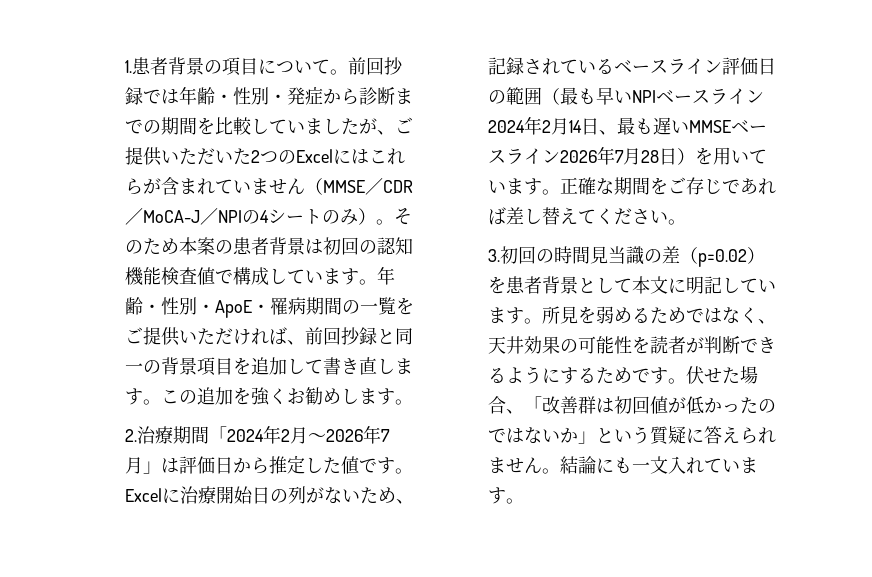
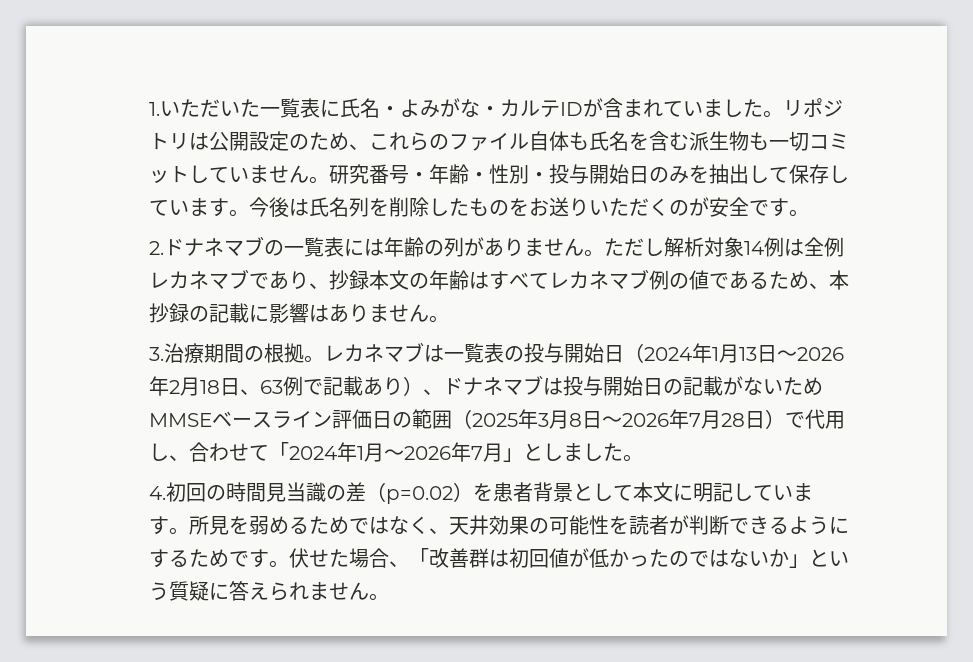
- 1.患者背景の項目について。前回抄録では年齢・性別・発症から診断までの期間を比較していましたが、ご提供いただいた2つのExcelにはこれらが含まれていません（MMSE／CDR／MoCA-J／NPIの4シートのみ）。そのため本案の患者背景は初回の認知機能検査値で構成しています。年齢・性別・ApoE・罹病期間の一覧をご提供いただければ、前回抄録と同一の背景項目を追加して書き直します。この追加を強くお勧めします。
- 2.治療期間「2024年2月〜2026年7月」は評価日から推定した値です。Excelに治療開始日の列がないため、記録されているベースライン評価日の範囲（最も早いNPIベースライン2024年2月14日、最も遅いMMSEベースライン2026年7月28日）を用いています。正確な期間をご存じであれば差し替えてください。
- 3.初回の時間見当識の差（p=0.02）を患者背景として本文に明記しています。
+ 1.いただいた一覧表に氏名・よみがな・カルテIDが含まれていました。リポジトリは公開設定のため、これらのファイル自体も氏名を含む派生物も一切コミットしていません。研究番号・年齢・性別・投与開始日のみを抽出して保存しています。今後は氏名列を削除したものをお送りいただくのが安全です。
+ 2.ドナネマブの一覧表には年齢の列がありません。ただし解析対象14例は全例レカネマブであり、抄録本文の年齢はすべてレカネマブ例の値であるため、本抄録の記載に影響はありません。
+ 3.治療期間の根拠。レカネマブは一覧表の投与開始日（2024年1月13日〜2026年2月18日、63例で記載あり）、ドナネマブは投与開始日の記載がないためMMSEベースライン評価日の範囲（2025年3月8日〜2026年7月28日）で代用し、合わせて「2024年1月〜2026年7月」としました。
+ 4.初回の時間見当識の差（p=0.02）を患者背景として本文に明記しています。
- 結論にも一文入れています。

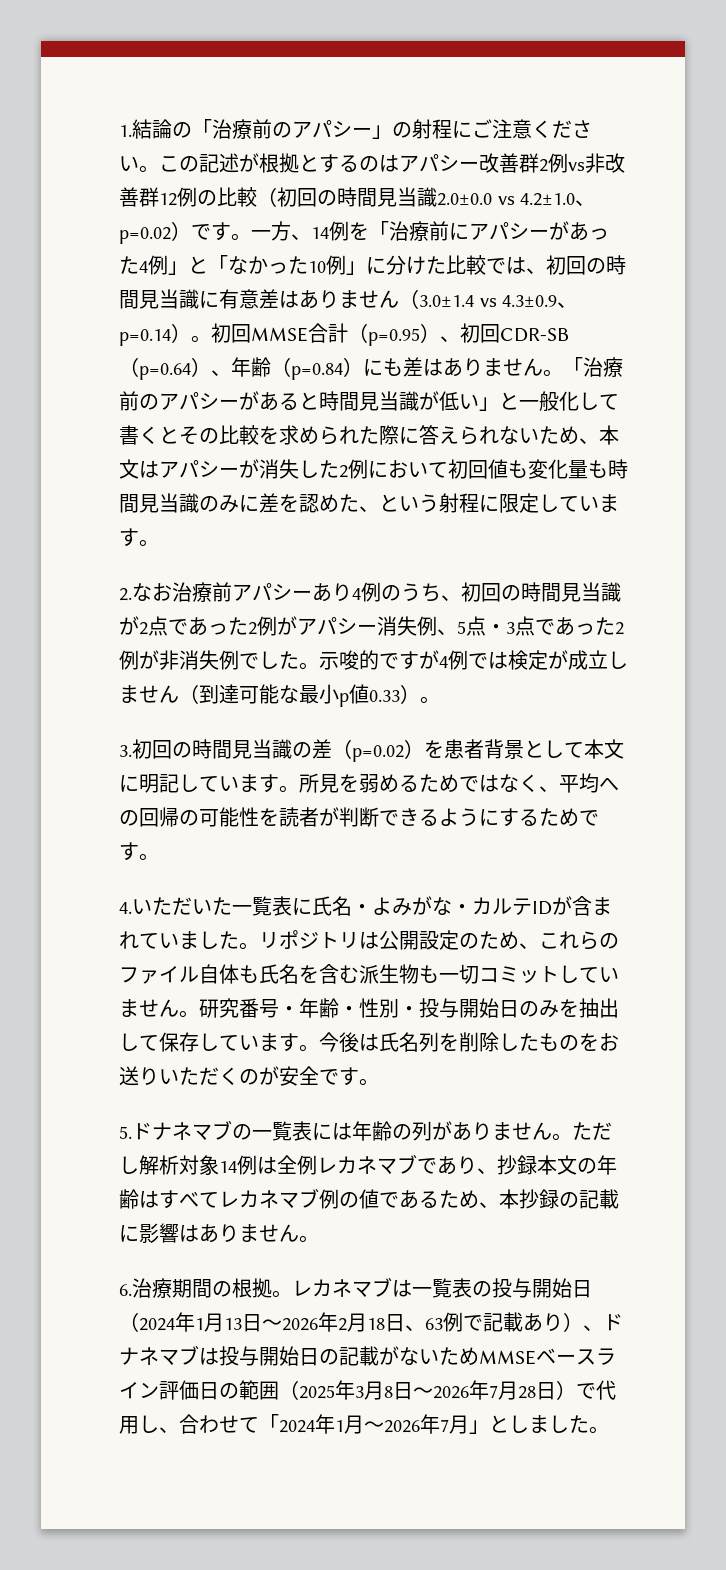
- 1.いただいた一覧表に氏名・よみがな・カルテIDが含まれていました。
+ 1.結論の「治療前のアパシー」の射程にご注意ください。この記述が根拠とするのはアパシー改善群2例vs非改善群12例の比較（初回の時間見当識2.0±0.0 vs 4.2±1.0、p=0.02）です。一方、14例を「治療前にアパシーがあった4例」と「なかった10例」に分けた比較では、初回の時間見当識に有意差はありません（3.0±1.4 vs 4.3±0.9、p=0.14）。初回MMSE合計（p=0.95）、初回CDR-SB（p=0.64）、年齢（p=0.84）にも差はありません。「治療前のアパシーがあると時間見当識が低い」と一般化して書くとその比較を求められた際に答えられないため、本文はアパシーが消失した2例において初回値も変化量も時間見当識のみに差を認めた、という射程に限定しています。
+ 2.なお治療前アパシーあり4例のうち、初回の時間見当識が2点であった2例がアパシー消失例、5点・3点であった2例が非消失例でした。示唆的ですが4例では検定が成立しません（到達可能な最小p値0.33）。
+ 3.初回の時間見当識の差（p=0.02）を患者背景として本文に明記しています。所見を弱めるためではなく、平均への回帰の可能性を読者が判断できるようにするためです。
+ 4.いただいた一覧表に氏名・よみがな・カルテIDが含まれていました。
- 2.ドナネマブの一覧表には年齢の列がありません。
+ 5.ドナネマブの一覧表には年齢の列がありません。
- 3.治療期間の根拠。
+ 6.治療期間の根拠。
- 4.初回の時間見当識の差（p=0.02）を患者背景として本文に明記しています。所見を弱めるためではなく、天井効果の可能性を読者が判断できるようにするためです。伏せた場合、「改善群は初回値が低かったのではないか」という質疑に答えられません。

